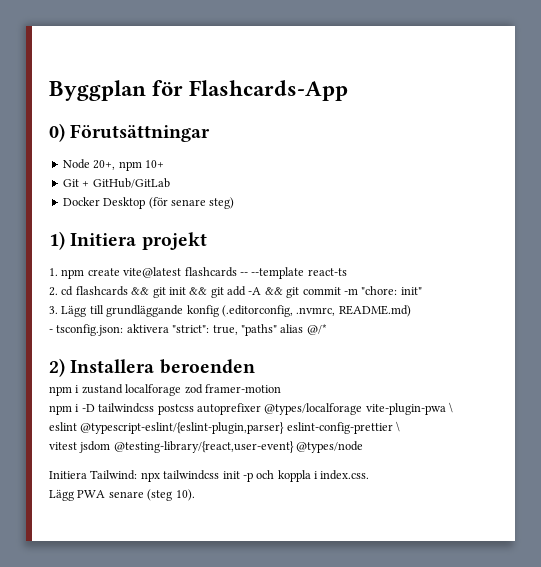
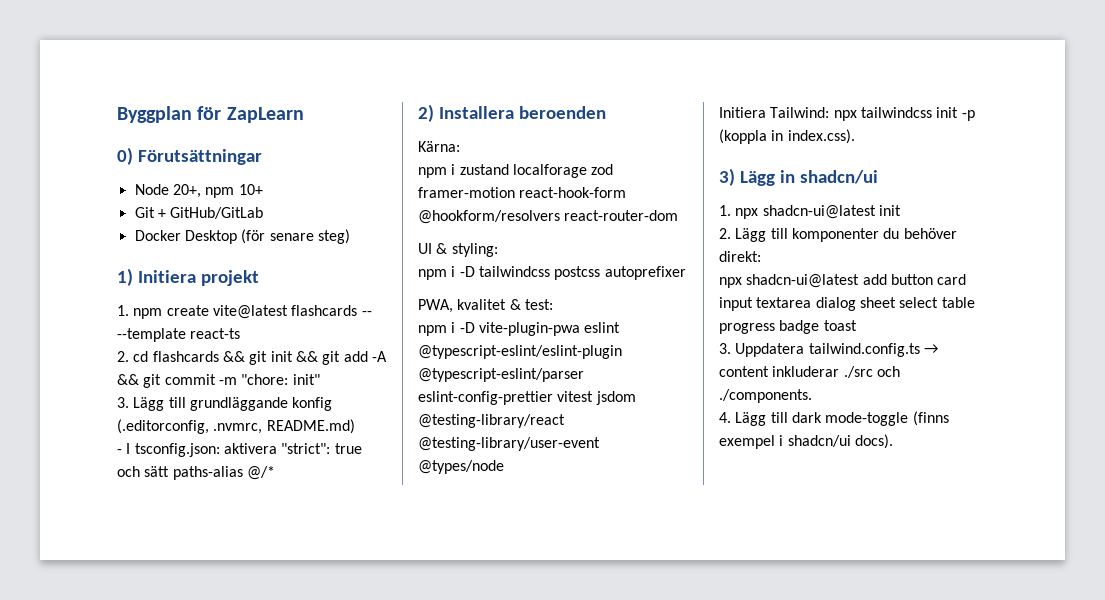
- Byggplan för Flashcards-App
+ Byggplan för ZapLearn
- - tsconfig.json: aktivera "strict": true, "paths" alias @/*
+ - I tsconfig.json: aktivera "strict": true och sätt paths-alias @/*
+ Kärna:
- npm i zustand localforage zod framer-motion
+ npm i zustand localforage zod framer-motion react-hook-form @hookform/resolvers react-router-dom
+ UI & styling:
- npm i -D tailwindcss postcss autoprefixer @types/localforage vite-plugin-pwa \
- eslint @typescript-eslint/{eslint-plugin,parser} eslint-config-prettier \
- vitest jsdom @testing-library/{react,user-event} @types/node
+ npm i -D tailwindcss postcss autoprefixer
+ PWA, kvalitet & test:
+ npm i -D vite-plugin-pwa eslint @typescript-eslint/eslint-plugin @typescript-eslint/parser eslint-config-prettier vitest jsdom @testing-library/react @testing-library/user-event @types/node
- Initiera Tailwind: npx tailwindcss init -p och koppla i index.css.
- Lägg PWA senare (steg 10).
+ Initiera Tailwind: npx tailwindcss init -p (koppla in index.css).
+ 3) Lägg in shadcn/ui
+ 1. npx shadcn-ui@latest init
+ 2. Lägg till komponenter du behöver direkt:
+ npx shadcn-ui@latest add button card input textarea dialog sheet select table progress badge toast
+ 3. Uppdatera tailwind.config.ts → content inkluderar ./src och ./components.
+ 4. Lägg till dark mode-toggle (finns exempel i shadcn/ui docs).

